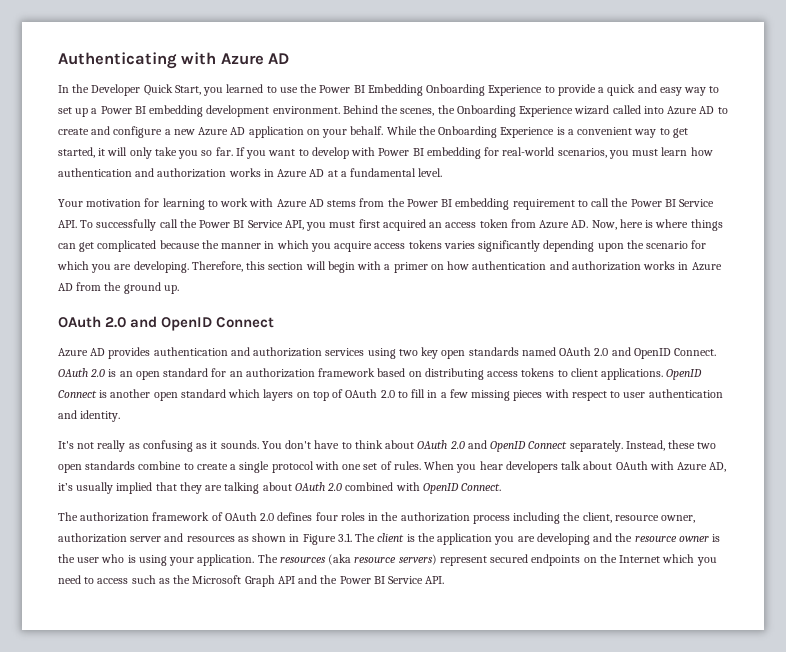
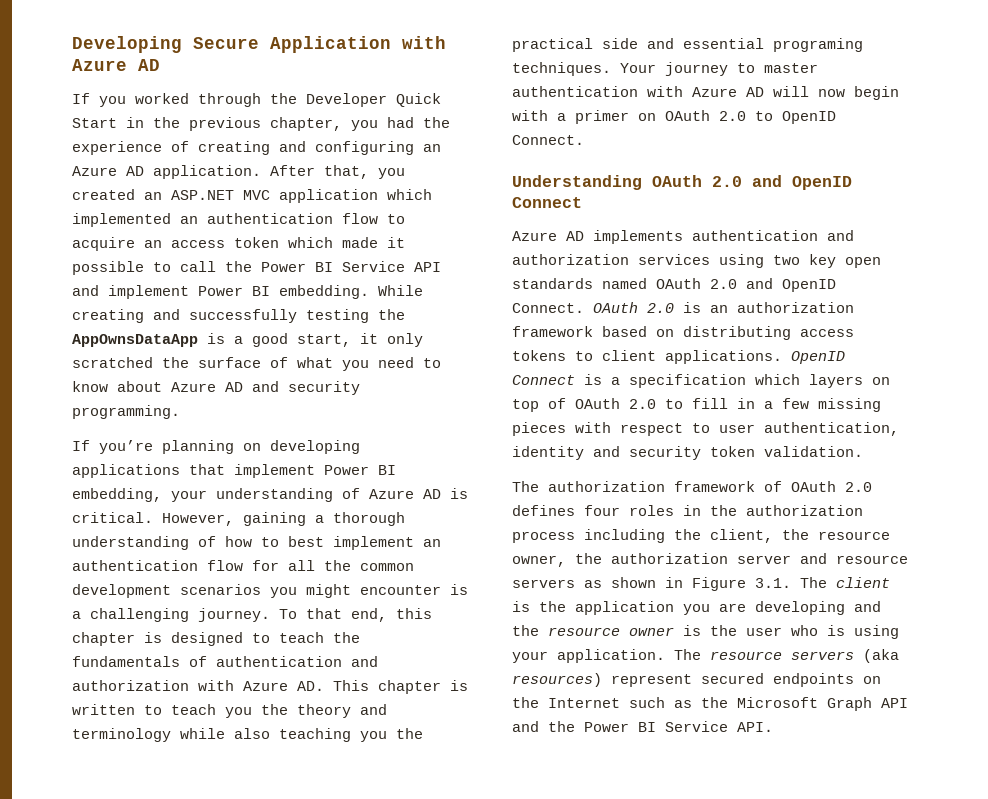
- Authenticating with Azure AD
+ Developing Secure Application with Azure AD
- In the Developer Quick Start, you learned to use the Power BI Embedding Onboarding Experience to provide a quick and easy way to set up a Power BI embedding development environment. Behind the scenes, the Onboarding Experience wizard called into Azure AD to create and configure a new Azure AD application on your behalf. While the Onboarding Experience is a convenient way to get started, it will only take you so far. If you want to develop with Power BI embedding for real-world scenarios, you must learn how authentication and authorization works in Azure AD at a fundamental level.
- Your motivation for learning to work with Azure AD stems from the Power BI embedding requirement to call the Power BI Service API. To successfully call the Power BI Service API, you must first acquired an access token from Azure AD. Now, here is where things can get complicated because the manner in which you acquire access tokens varies significantly depending upon the scenario for which you are developing. Therefore, this section will begin with a primer on how authentication and authorization works in Azure AD from the ground up.
- OAuth 2.0 and OpenID Connect
+ If you worked through the Developer Quick Start in the previous chapter, you had the experience of creating and configuring an Azure AD application. After that, you created an ASP.NET MVC application which implemented an authentication flow to acquire an access token which made it possible to call the Power BI Service API and implement Power BI embedding. While creating and successfully testing the AppOwnsDataApp is a good start, it only scratched the surface of what you need to know about Azure AD and security programming.
+ If you’re planning on developing applications that implement Power BI embedding, your understanding of Azure AD is critical. However, gaining a thorough understanding of how to best implement an authentication flow for all the common development scenarios you might encounter is a challenging journey. To that end, this chapter is designed to teach the fundamentals of authentication and authorization with Azure AD. This chapter is written to teach you the theory and terminology while also teaching you the practical side and essential programing techniques. Your journey to master authentication with Azure AD will now begin with a primer on OAuth 2.0 to OpenID Connect.
+ Understanding OAuth 2.0 and OpenID Connect
- Azure AD provides authentication and authorization services using two key open standards named OAuth 2.0 and OpenID Connect.
+ Azure AD implements authentication and authorization services using two key open standards named OAuth 2.0 and OpenID Connect.
- OAuth 2.0 is an open standard for an authorization framework based on distributing access tokens to client applications.
+ OAuth 2.0 is an authorization framework based on distributing access tokens to client applications.
- OpenID Connect is another open standard which layers on top of OAuth 2.0 to fill in a few missing pieces with respect to user authentication and identity.
- It's not really as confusing as it sounds. You don't have to think about OAuth 2.0 and OpenID Connect separately. Instead, these two open standards combine to create a single protocol with one set of rules. When you hear developers talk about OAuth with Azure AD, it’s usually implied that they are talking about OAuth 2.0 combined with OpenID Connect.
+ OpenID Connect is a specification which layers on top of OAuth 2.0 to fill in a few missing pieces with respect to user authentication, identity and security token validation.
- The authorization framework of OAuth 2.0 defines four roles in the authorization process including the client, resource owner, authorization server and resources as shown in Figure 3.1. The client is the application you are developing and the resource owner is the user who is using your application.
+ The authorization framework of OAuth 2.0 defines four roles in the authorization process including the client, the resource owner, the authorization server and resource servers as shown in Figure 3.1. The client is the application you are developing and the resource owner is the user who is using your application.
- The resources (aka resource servers) represent secured endpoints on the Internet which you need to access such as the Microsoft Graph API and the Power BI Service API.
+ The resource servers (aka resources) represent secured endpoints on the Internet such as the Microsoft Graph API and the Power BI Service API.

